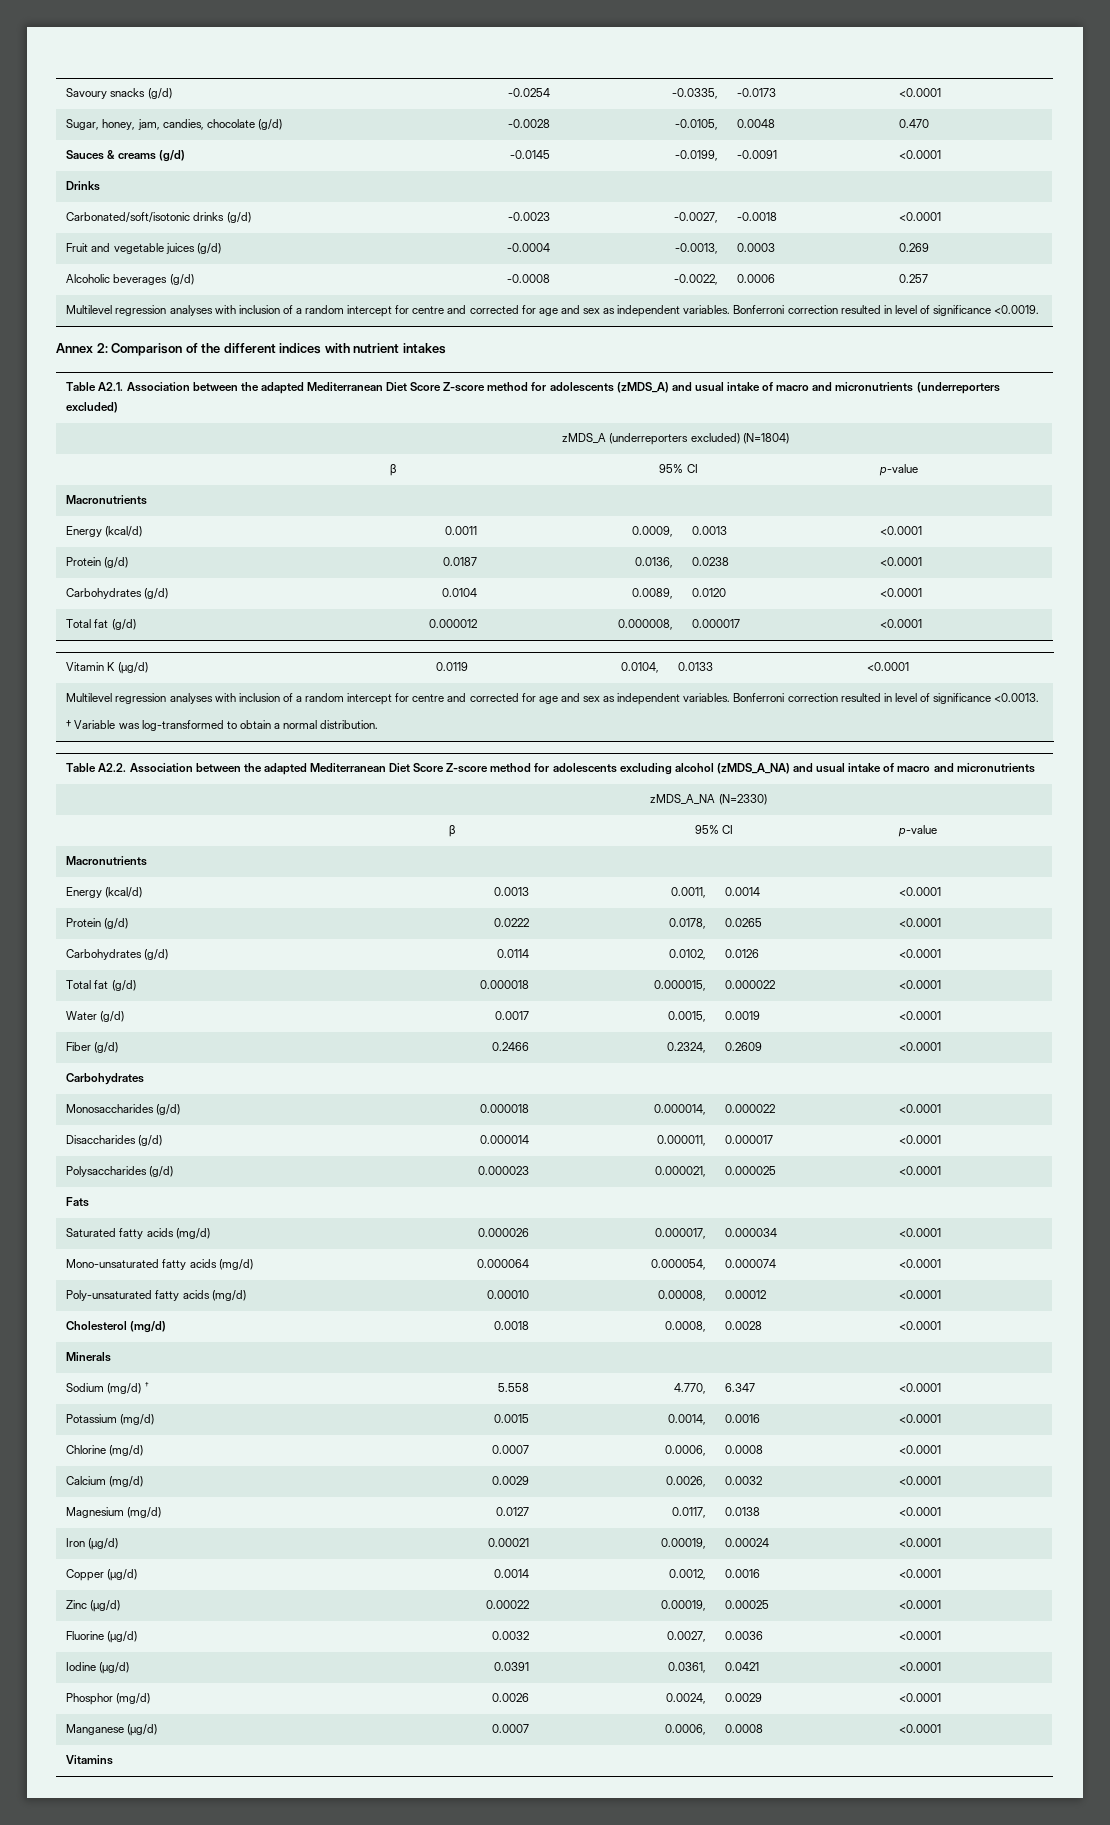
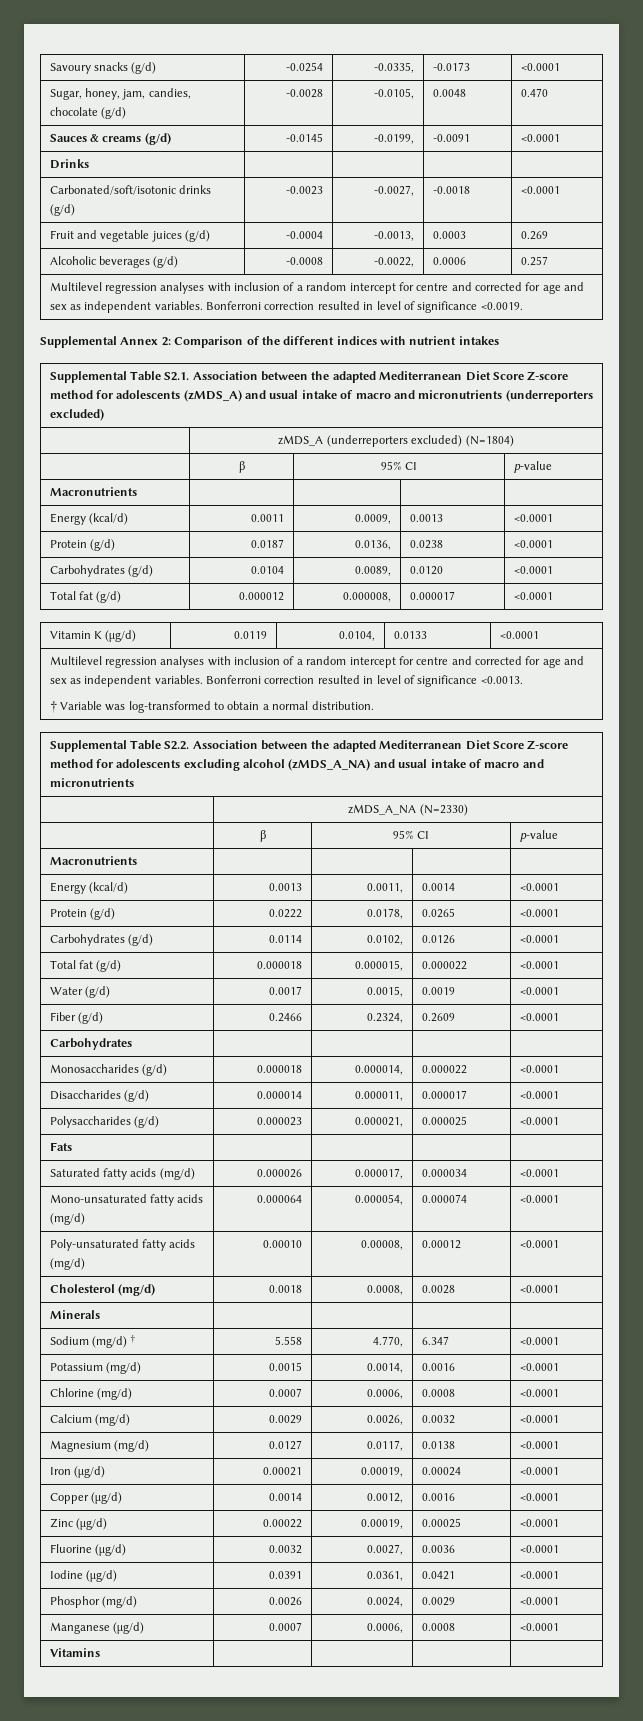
- Annex 2: Comparison of the different indices with nutrient intakes
+ Supplemental Annex 2: Comparison of the different indices with nutrient intakes
- Table A2.1. Association between the adapted Mediterranean Diet Score Z-score method for adolescents (zMDS_A) and usual intake of macro and micronutrients (underreporters excluded)
+ Supplemental Table S2.1. Association between the adapted Mediterranean Diet Score Z-score method for adolescents (zMDS_A) and usual intake of macro and micronutrients (underreporters excluded)
- Table A2.2. Association between the adapted Mediterranean Diet Score Z-score method for adolescents excluding alcohol (zMDS_A_NA) and usual intake of macro and micronutrients
+ Supplemental Table S2.2. Association between the adapted Mediterranean Diet Score Z-score method for adolescents excluding alcohol (zMDS_A_NA) and usual intake of macro and micronutrients

